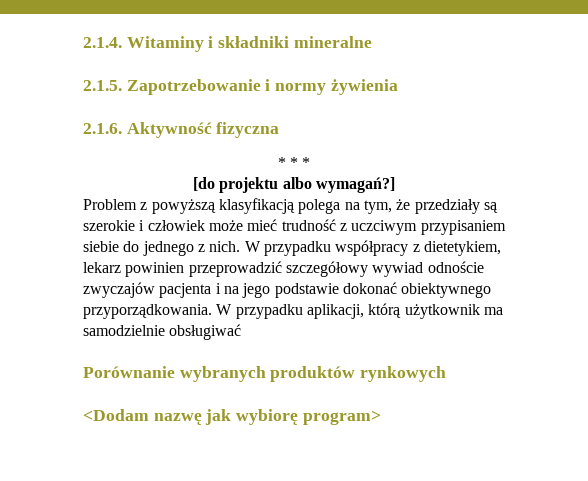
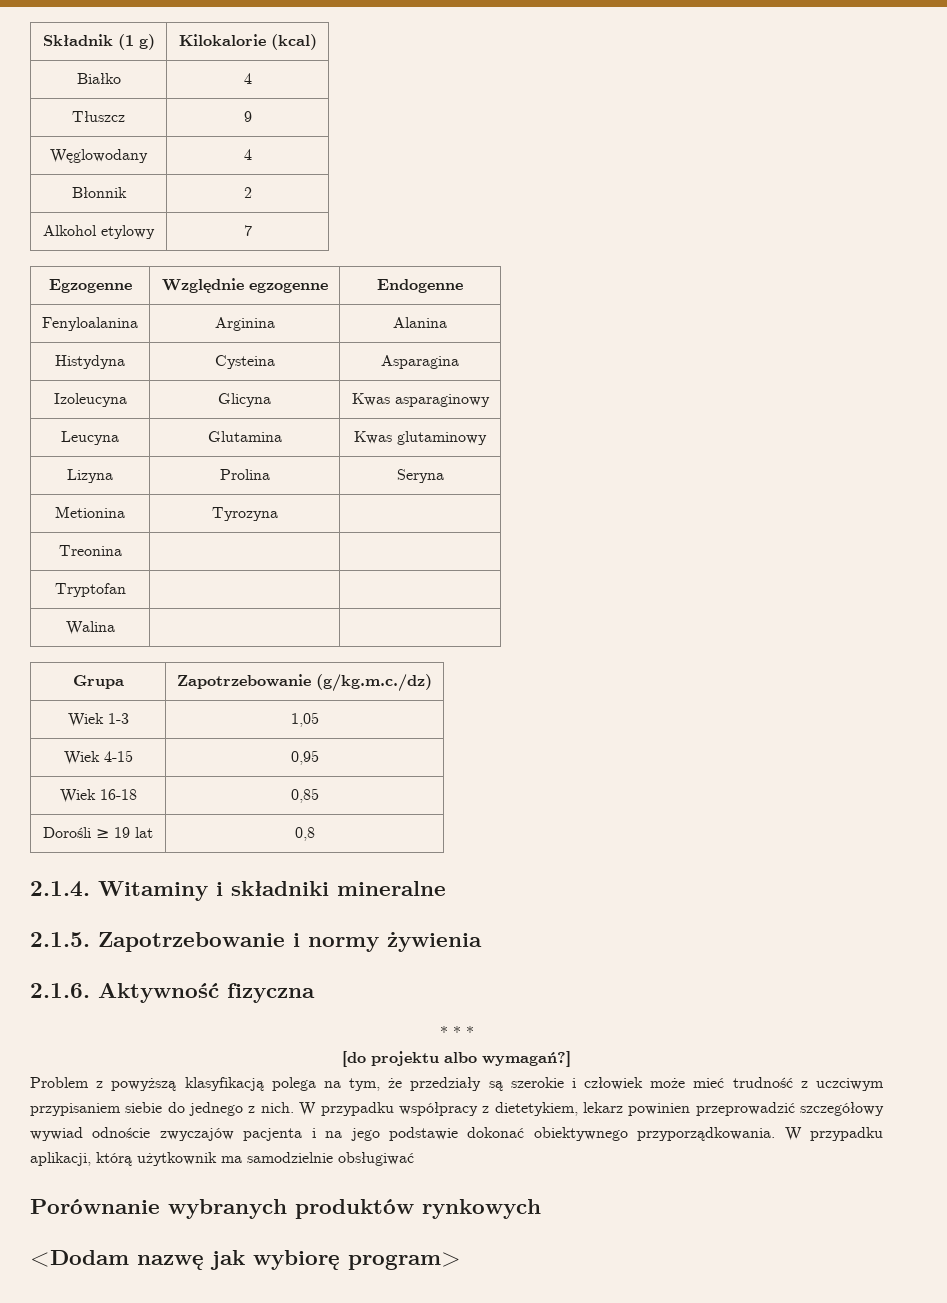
+ Składnik (1 g) | Kilokalorie (kcal)
+ Białko | 4
+ Tłuszcz | 9
+ Węglowodany | 4
+ Błonnik | 2
+ Alkohol etylowy | 7
+ Egzogenne | Względnie egzogenne | Endogenne
+ Fenyloalanina | Arginina | Alanina
+ Histydyna | Cysteina | Asparagina
+ Izoleucyna | Glicyna | Kwas asparaginowy
+ Leucyna | Glutamina | Kwas glutaminowy
+ Lizyna | Prolina | Seryna
+ Metionina | Tyrozyna |
+ Treonina | |
+ Tryptofan | |
+ Walina | |
+ Grupa | Zapotrzebowanie (g/kg.m.c./dz)
+ Wiek 1-3 | 1,05
+ Wiek 4-15 | 0,95
+ Wiek 16-18 | 0,85
+ Dorośli ≥ 19 lat | 0,8

